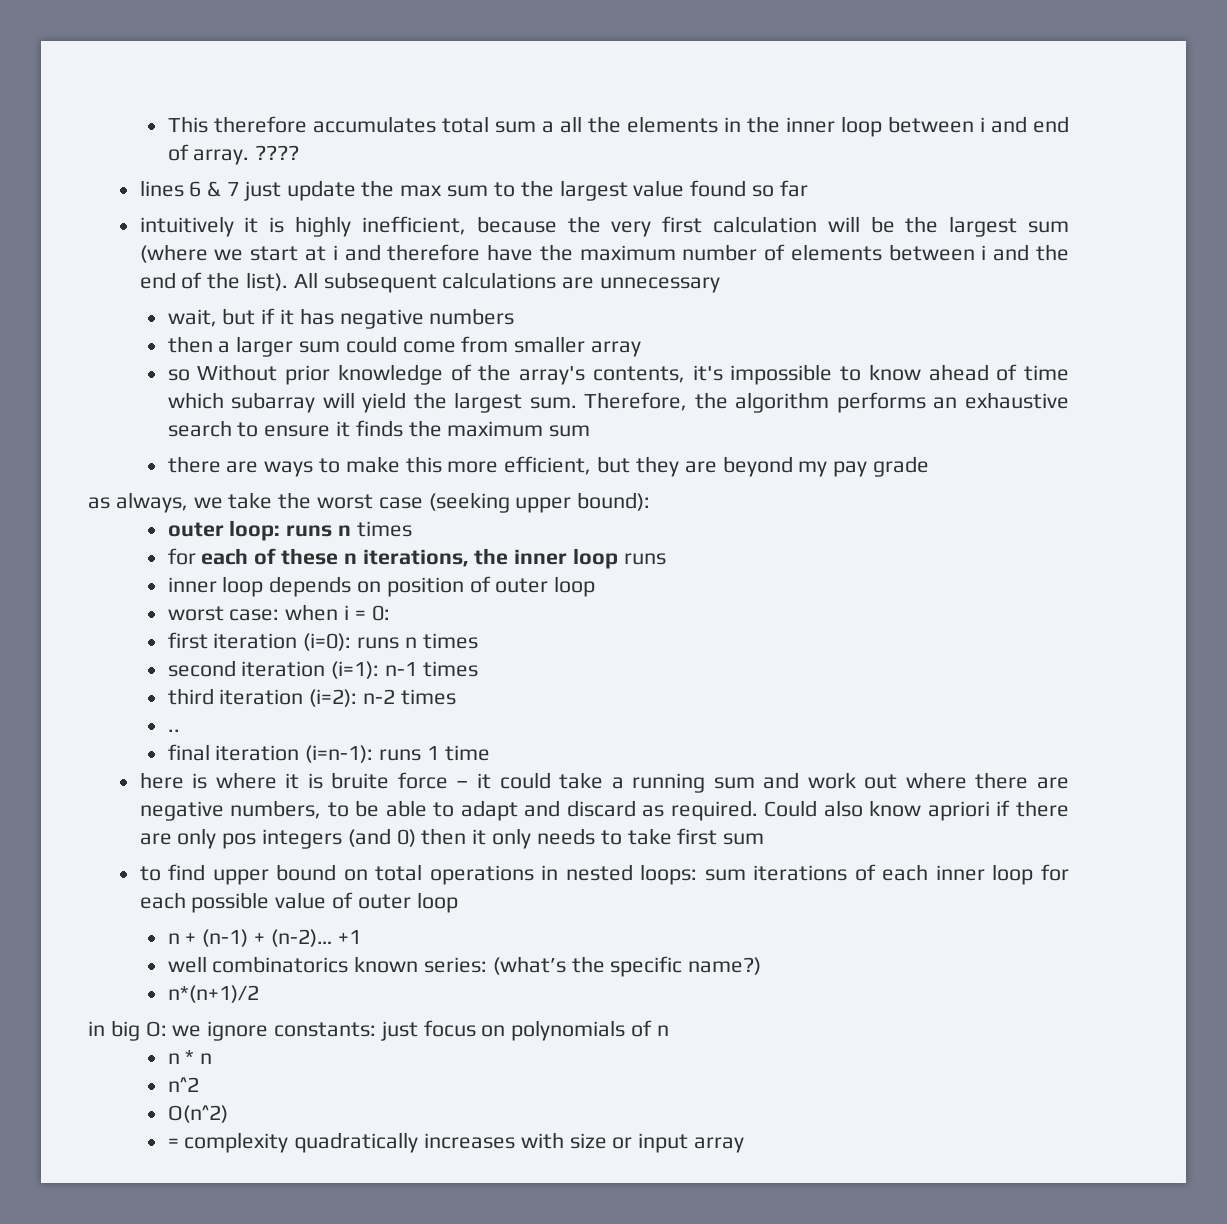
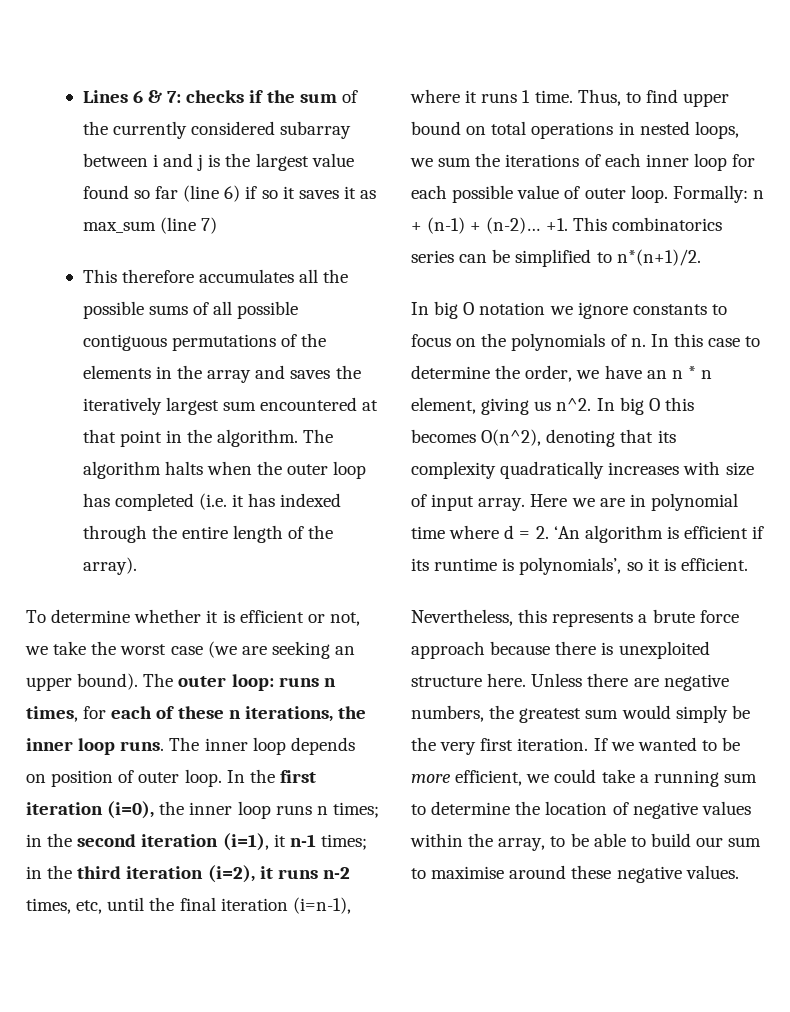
- This therefore accumulates total sum a all the elements in the inner loop between i and end of array. ????
- lines 6 & 7 just update the max sum to the largest value found so far
- intuitively it is highly inefficient, because the very first calculation will be the largest sum (where we start at i and therefore have the maximum number of elements between i and the end of the list). All subsequent calculations are unnecessary
- wait, but if it has negative numbers
- then a larger sum could come from smaller array
- so Without prior knowledge of the array's contents, it's impossible to know ahead of time which subarray will yield the largest sum. Therefore, the algorithm performs an exhaustive search to ensure it finds the maximum sum
- there are ways to make this more efficient, but they are beyond my pay grade
- as always, we take the worst case (seeking upper bound):
- outer loop: runs n times
- for each of these n iterations, the inner loop runs
- inner loop depends on position of outer loop
- worst case: when i = 0:
- first iteration (i=0): runs n times
- second iteration (i=1): n-1 times
- third iteration (i=2): n-2 times
- ..
- final iteration (i=n-1): runs 1 time
- here is where it is bruite force – it could take a running sum and work out where there are negative numbers, to be able to adapt and discard as required. Could also know apriori if there are only pos integers (and 0) then it only needs to take first sum
- to find upper bound on total operations in nested loops: sum iterations of each inner loop for each possible value of outer loop
- n + (n-1) + (n-2)…
+ Lines 6 & 7: checks if the sum of the currently considered subarray between i and j is the largest value found so far (line 6) if so it saves it as max_sum (line 7)
+ This therefore accumulates all the possible sums of all possible contiguous permutations of the elements in the array and saves the iteratively largest sum encountered at that point in the algorithm. The algorithm halts when the outer loop has completed (i.e. it has indexed through the entire length of the array).
+ To determine whether it is efficient or not, we take the worst case (we are seeking an upper bound). The outer loop: runs n times, for each of these n iterations, the inner loop runs. The inner loop depends on position of outer loop. In the first iteration (i=0), the inner loop runs n times; in the second iteration (i=1), it n-1 times; in the third iteration (i=2), it runs n-2 times, etc, until the final iteration (i=n-1), where it runs 1 time. Thus, to find upper bound on total operations in nested loops, we sum the iterations of each inner loop for each possible value of outer loop. Formally: n + (n-1) + (n-2)…
- +1
- well combinatorics known series: (what’s the specific name?)
- n*(n+1)/2
- in big O: we ignore constants: just focus on polynomials of n
- n * n
- n^2
- O(n^2)
- = complexity quadratically increases with size or input array
+ +1. This combinatorics series can be simplified to n*(n+1)/2.
+ In big O notation we ignore constants to focus on the polynomials of n. In this case to determine the order, we have an n * n element, giving us n^2. In big O this becomes O(n^2), denoting that its complexity quadratically increases with size of input array. Here we are in polynomial time where d = 2. ‘An algorithm is efficient if its runtime is polynomials’, so it is efficient.
+ Nevertheless, this represents a brute force approach because there is unexploited structure here. Unless there are negative numbers, the greatest sum would simply be the very first iteration. If we wanted to be more efficient, we could take a running sum to determine the location of negative values within the array, to be able to build our sum to maximise around these negative values.

